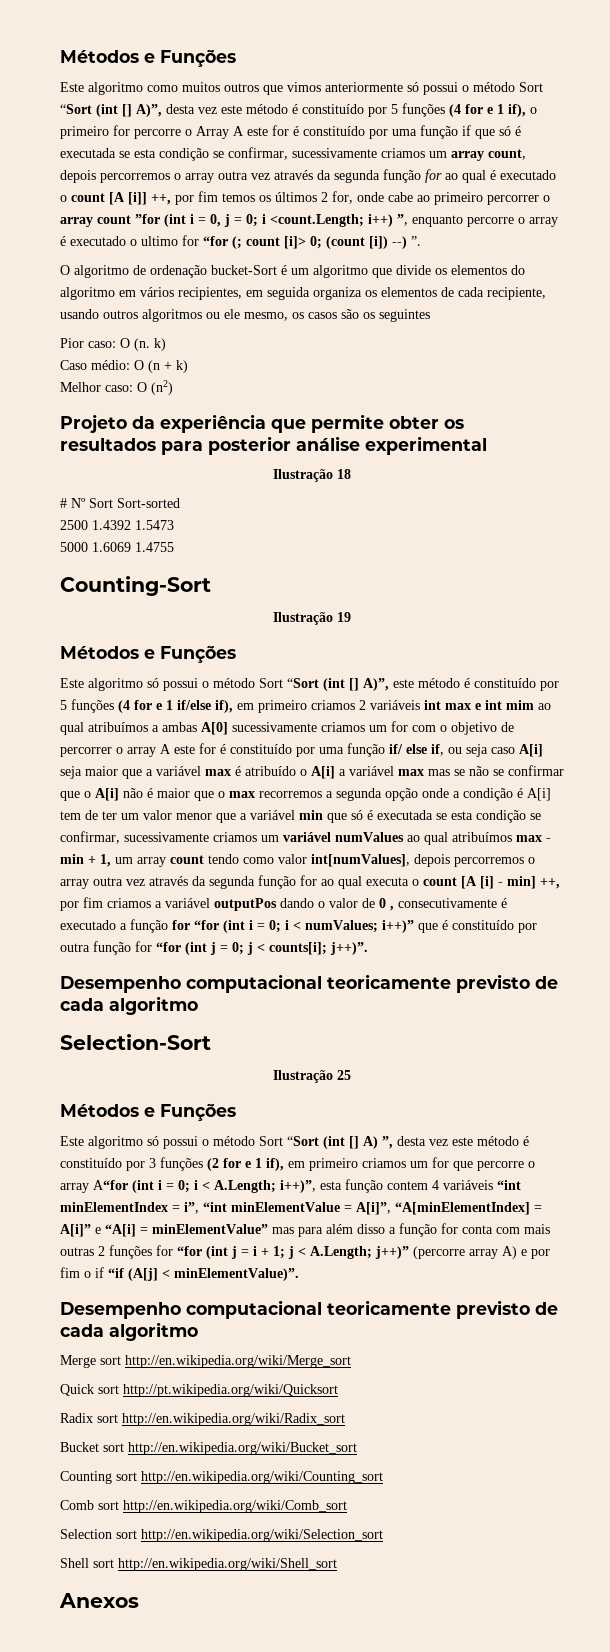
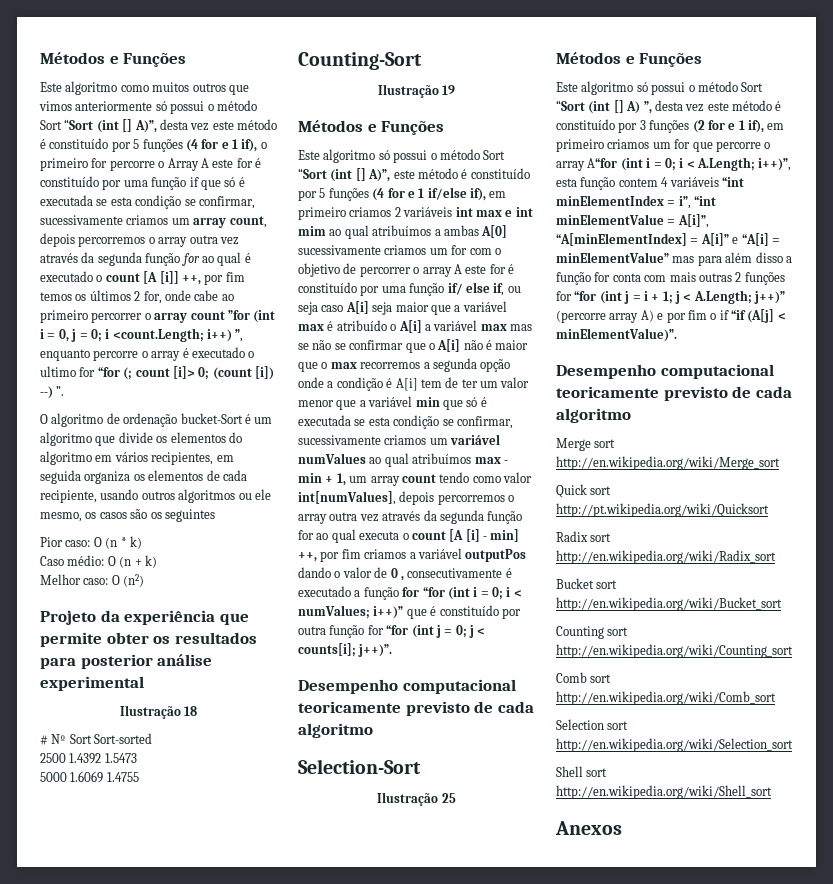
- Pior caso: O (n. k)
+ Pior caso: O (n * k)

